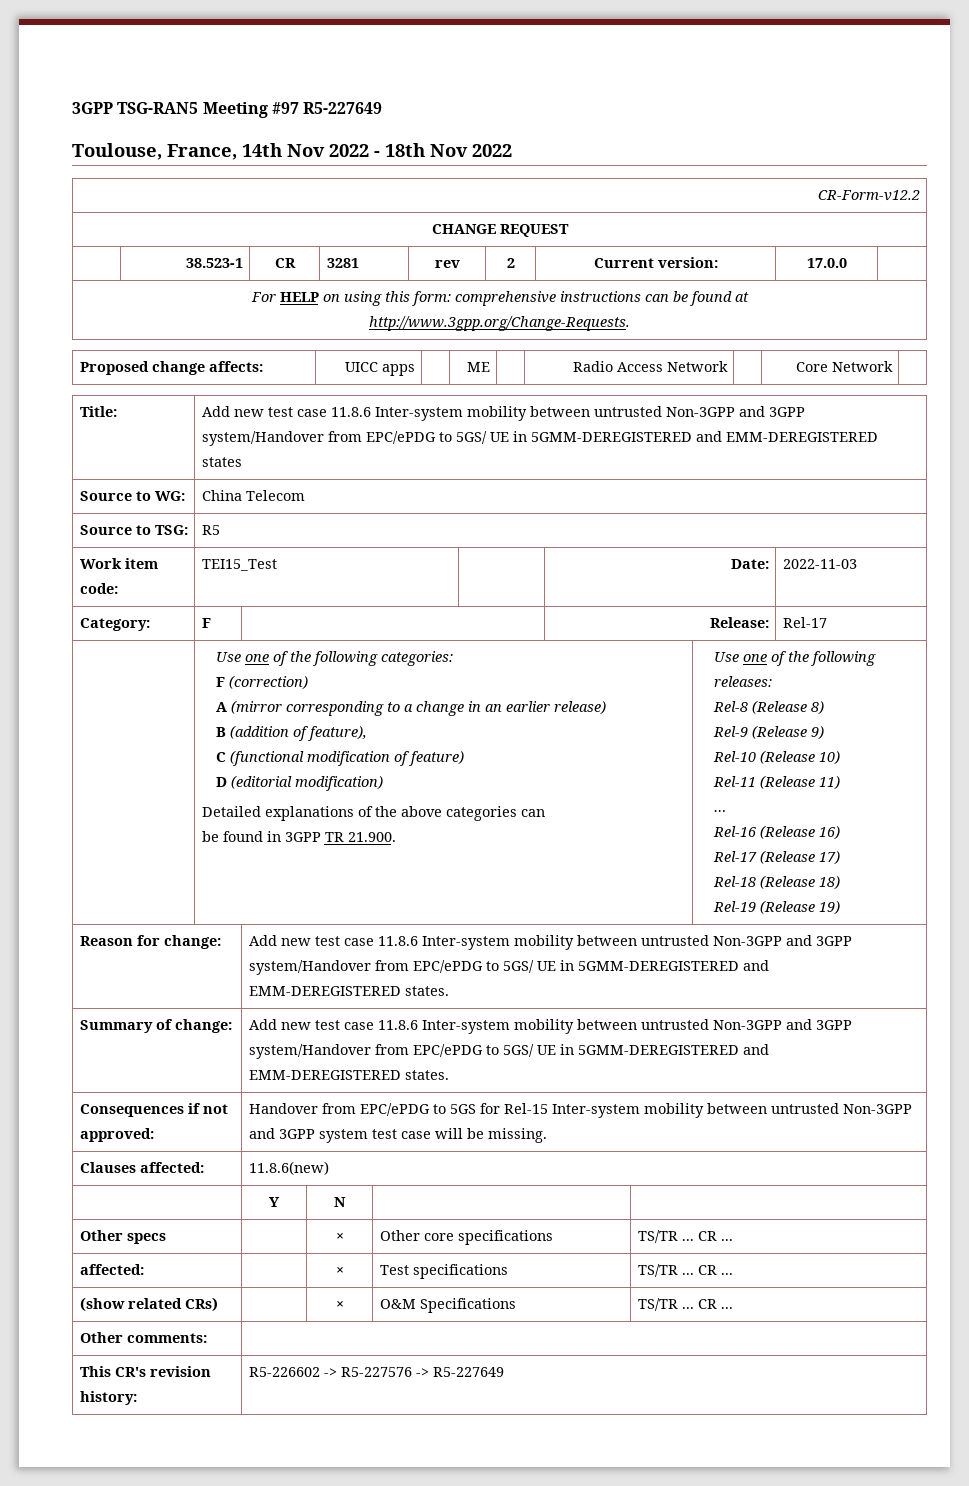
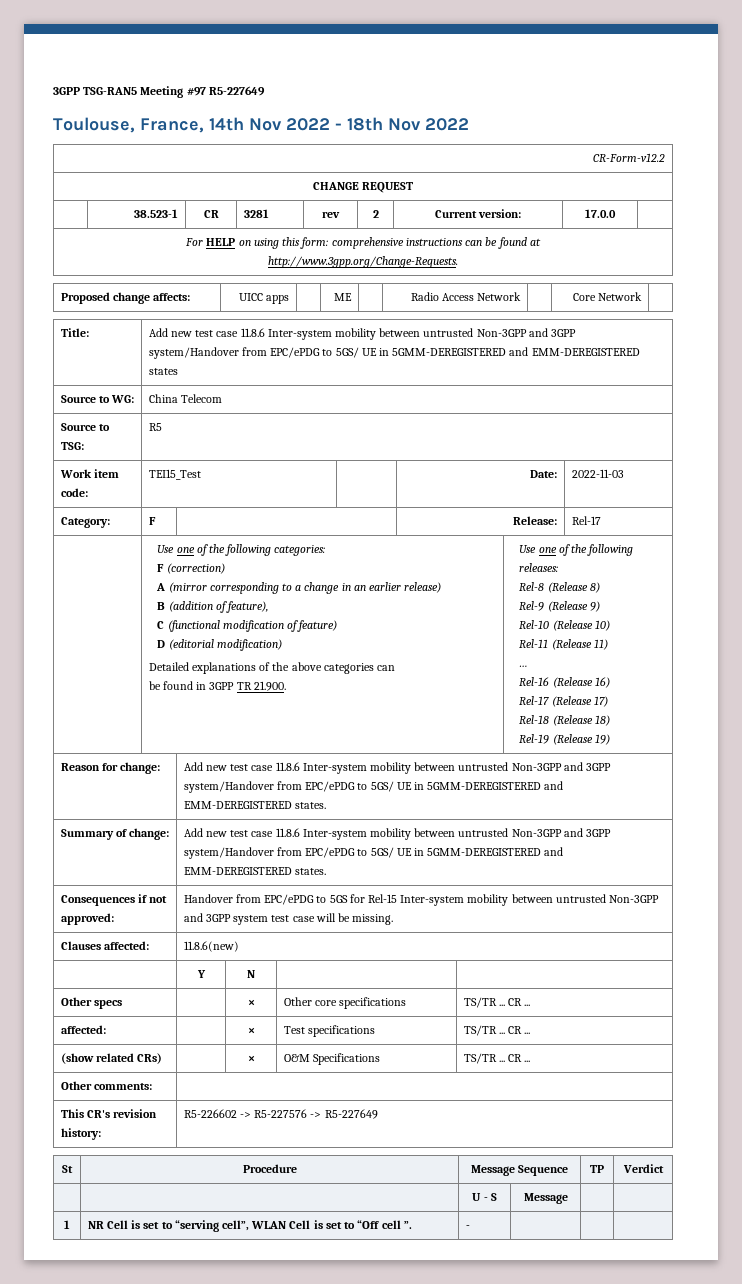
+ St | Procedure | Message Sequence | TP | Verdict
+ | | U - S | Message | |
+ 1 | NR Cell is set to “serving cell”, WLAN Cell is set to “Off cell ”. | - | | |

